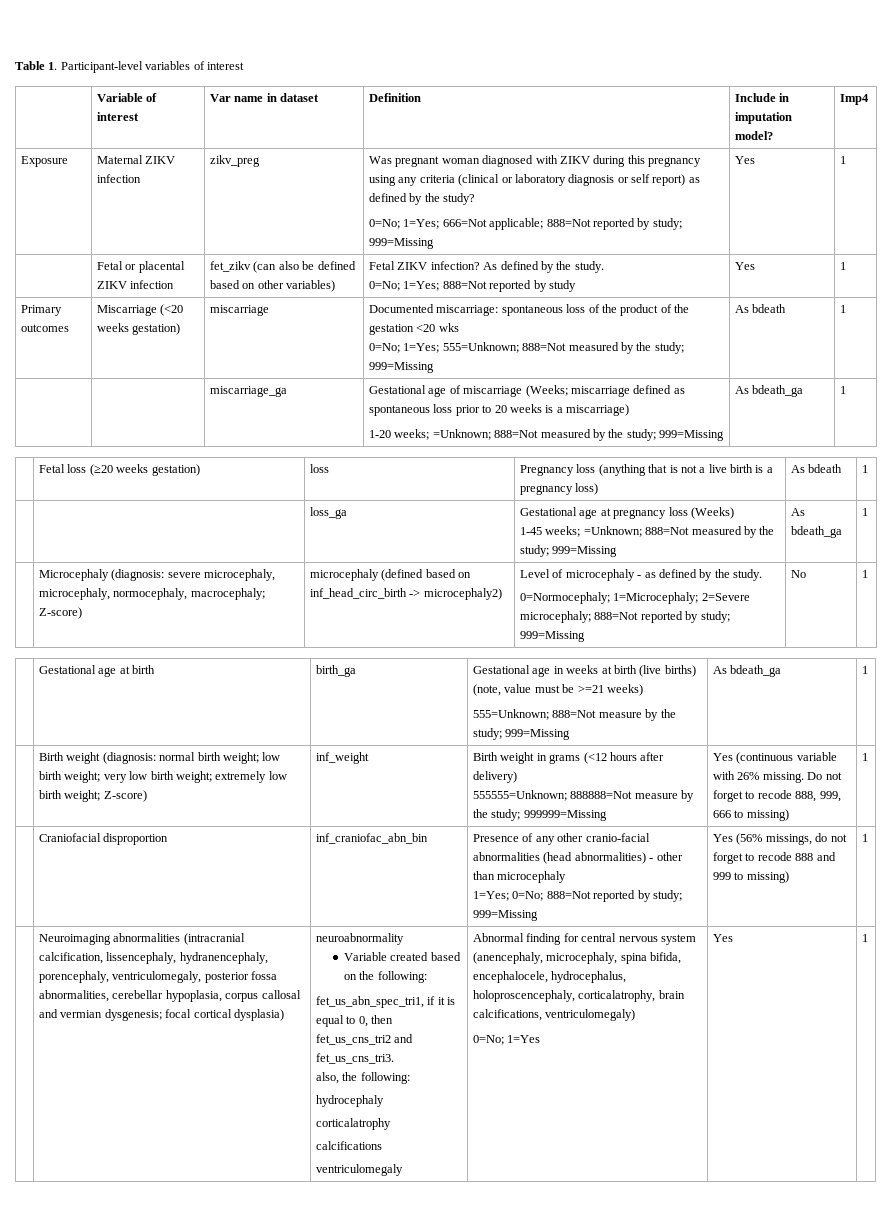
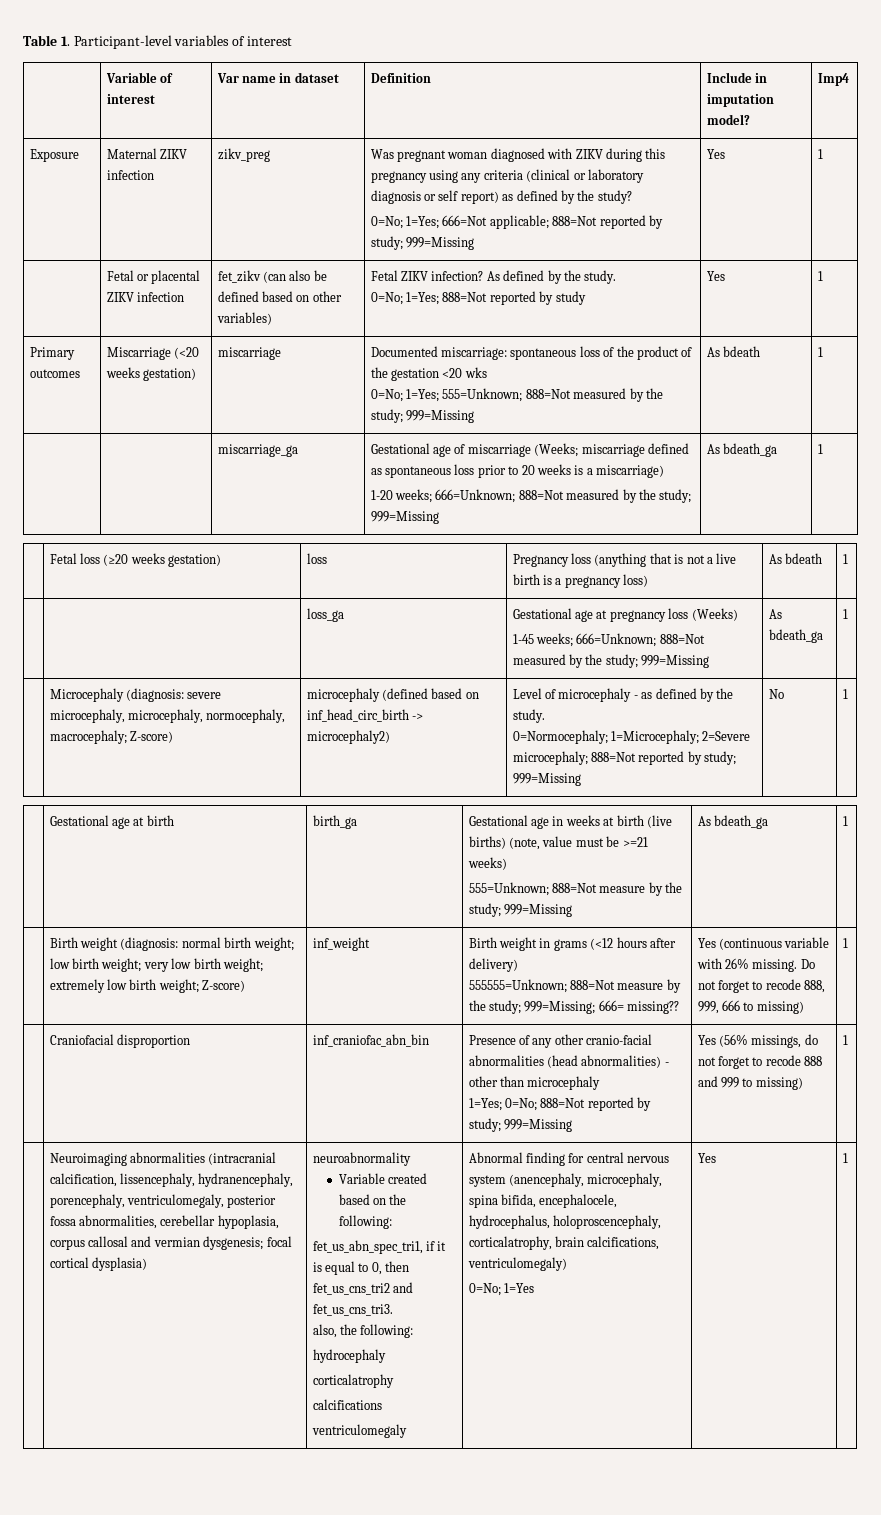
  | | miscarriage_ga | Gestational age of miscarriage (Weeks; miscarriage defined as spontaneous loss prior to 20 weeks is a miscarriage)
- 1-20 weeks; =Unknown; 888=Not measured by the study; 999=Missing | As bdeath_ga | 1
+ 1-20 weeks; 666=Unknown; 888=Not measured by the study; 999=Missing | As bdeath_ga | 1
  | | loss_ga | Gestational age at pregnancy loss (Weeks)
- 1-45 weeks; =Unknown; 888=Not measured by the study; 999=Missing | As bdeath_ga | 1
+ 1-45 weeks; 666=Unknown; 888=Not measured by the study; 999=Missing | As bdeath_ga | 1
- 555555=Unknown; 888888=Not measure by the study; 999999=Missing
+ 555555=Unknown; 888=Not measure by the study; 999=Missing; 666= missing??

